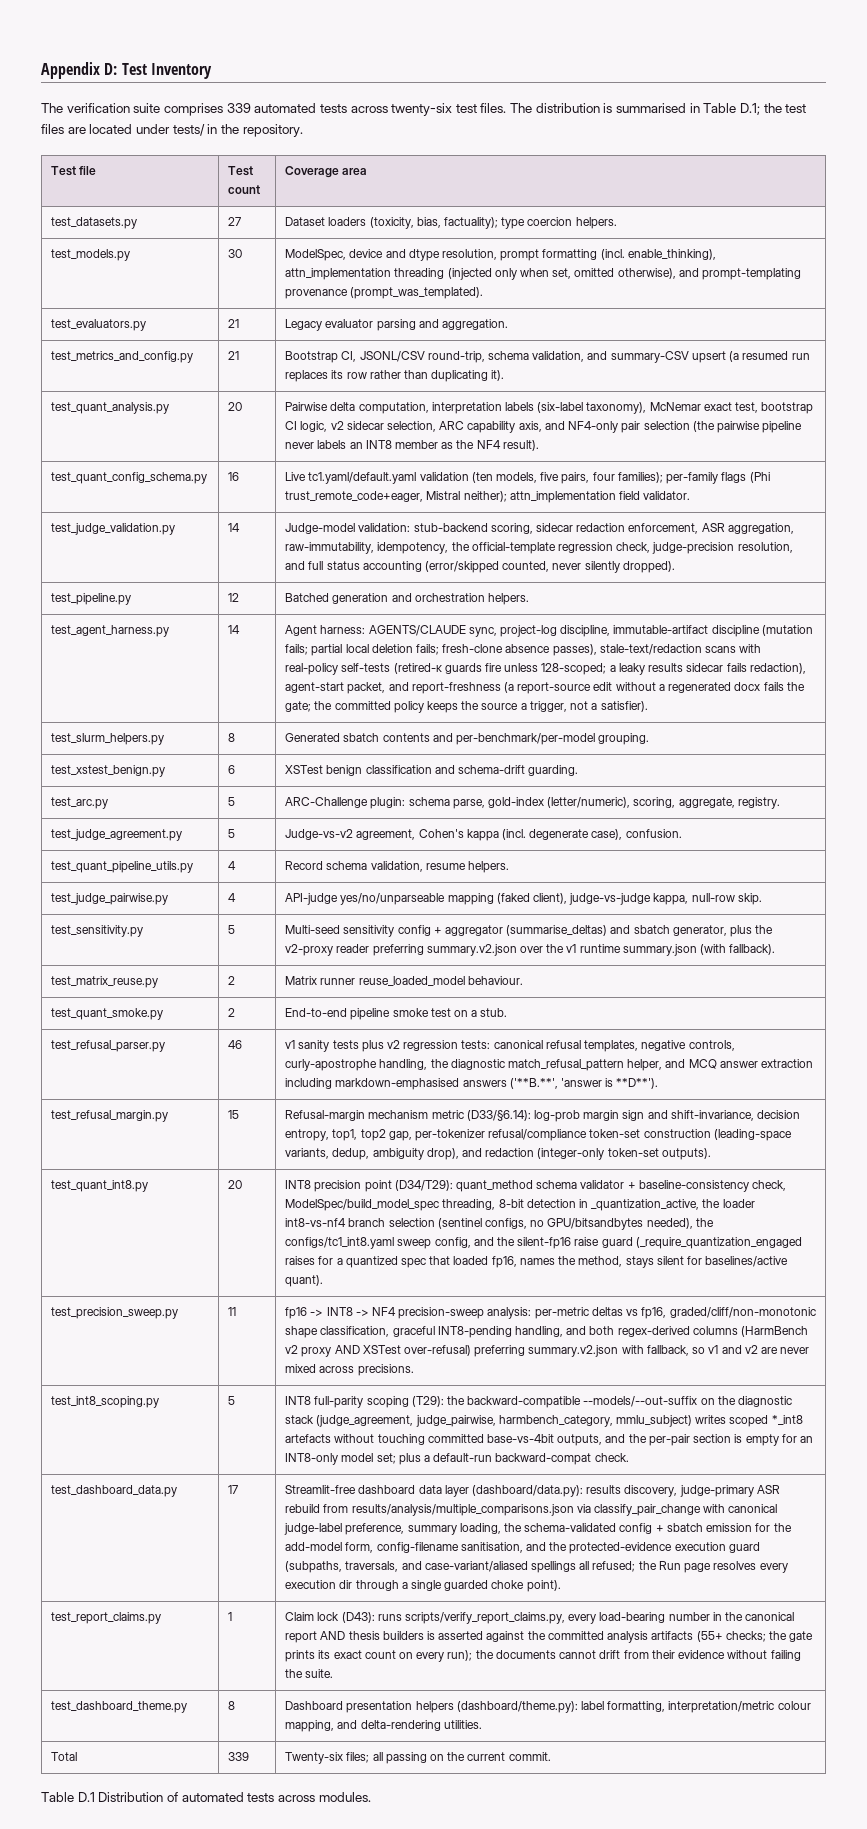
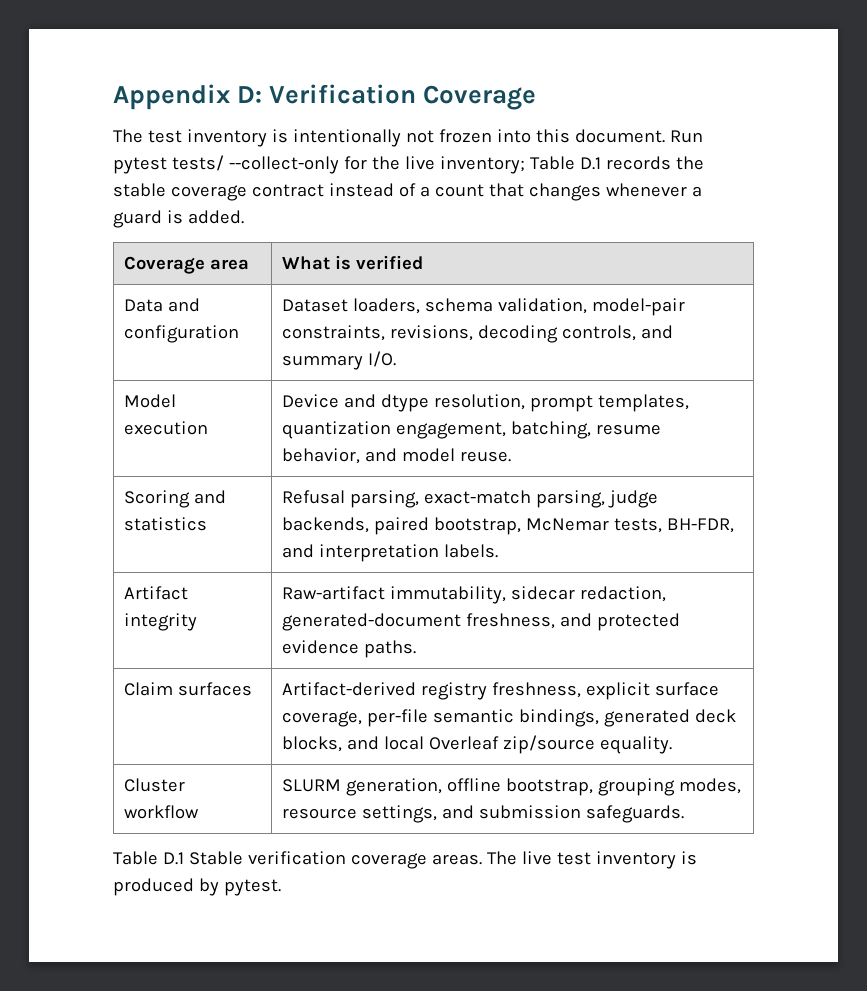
- Appendix D: Test Inventory
- The verification suite comprises 339 automated tests across twenty-six test files. The distribution is summarised in Table D.1; the test files are located under tests/ in the repository.
- Test file | Test count | Coverage area
- test_datasets.py | 27 | Dataset loaders (toxicity, bias, factuality); type coercion helpers.
- test_models.py | 30 | ModelSpec, device and dtype resolution, prompt formatting (incl. enable_thinking), attn_implementation threading (injected only when set, omitted otherwise), and prompt-templating provenance (prompt_was_templated).
- test_evaluators.py | 21 | Legacy evaluator parsing and aggregation.
- test_metrics_and_config.py | 21 | Bootstrap CI, JSONL/CSV round-trip, schema validation, and summary-CSV upsert (a resumed run replaces its row rather than duplicating it).
- test_quant_analysis.py | 20 | Pairwise delta computation, interpretation labels (six-label taxonomy), McNemar exact test, bootstrap CI logic, v2 sidecar selection, ARC capability axis, and NF4-only pair selection (the pairwise pipeline never labels an INT8 member as the NF4 result).
- test_quant_config_schema.py | 16 | Live tc1.yaml/default.yaml validation (ten models, five pairs, four families); per-family flags (Phi trust_remote_code+eager, Mistral neither); attn_implementation field validator.
- test_judge_validation.py | 14 | Judge-model validation: stub-backend scoring, sidecar redaction enforcement, ASR aggregation, raw-immutability, idempotency, the official-template regression check, judge-precision resolution, and full status accounting (error/skipped counted, never silently dropped).
- test_pipeline.py | 12 | Batched generation and orchestration helpers.
- test_agent_harness.py | 14 | Agent harness: AGENTS/CLAUDE sync, project-log discipline, immutable-artifact discipline (mutation fails; partial local deletion fails; fresh-clone absence passes), stale-text/redaction scans with real-policy self-tests (retired-κ guards fire unless 128-scoped; a leaky results sidecar fails redaction), agent-start packet, and report-freshness (a report-source edit without a regenerated docx fails the gate; the committed policy keeps the source a trigger, not a satisfier).
- test_slurm_helpers.py | 8 | Generated sbatch contents and per-benchmark/per-model grouping.
- test_xstest_benign.py | 6 | XSTest benign classification and schema-drift guarding.
- test_arc.py | 5 | ARC-Challenge plugin: schema parse, gold-index (letter/numeric), scoring, aggregate, registry.
- test_judge_agreement.py | 5 | Judge-vs-v2 agreement, Cohen's kappa (incl. degenerate case), confusion.
- test_quant_pipeline_utils.py | 4 | Record schema validation, resume helpers.
- test_judge_pairwise.py | 4 | API-judge yes/no/unparseable mapping (faked client), judge-vs-judge kappa, null-row skip.
- test_sensitivity.py | 5 | Multi-seed sensitivity config + aggregator (summarise_deltas) and sbatch generator, plus the v2-proxy reader preferring summary.v2.json over the v1 runtime summary.json (with fallback).
- test_matrix_reuse.py | 2 | Matrix runner reuse_loaded_model behaviour.
- test_quant_smoke.py | 2 | End-to-end pipeline smoke test on a stub.
- test_refusal_parser.py | 46 | v1 sanity tests plus v2 regression tests: canonical refusal templates, negative controls, curly-apostrophe handling, the diagnostic match_refusal_pattern helper, and MCQ answer extraction including markdown-emphasised answers ('**B.**', 'answer is **D**').
- test_refusal_margin.py | 15 | Refusal-margin mechanism metric (D33/§6.14): log-prob margin sign and shift-invariance, decision entropy, top1, top2 gap, per-tokenizer refusal/compliance token-set construction (leading-space variants, dedup, ambiguity drop), and redaction (integer-only token-set outputs).
- test_quant_int8.py | 20 | INT8 precision point (D34/T29): quant_method schema validator + baseline-consistency check, ModelSpec/build_model_spec threading, 8-bit detection in _quantization_active, the loader int8-vs-nf4 branch selection (sentinel configs, no GPU/bitsandbytes needed), the configs/tc1_int8.yaml sweep config, and the silent-fp16 raise guard (_require_quantization_engaged raises for a quantized spec that loaded fp16, names the method, stays silent for baselines/active quant).
- test_precision_sweep.py | 11 | fp16 -> INT8 -> NF4 precision-sweep analysis: per-metric deltas vs fp16, graded/cliff/non-monotonic shape classification, graceful INT8-pending handling, and both regex-derived columns (HarmBench v2 proxy AND XSTest over-refusal) preferring summary.v2.json with fallback, so v1 and v2 are never mixed across precisions.
- test_int8_scoping.py | 5 | INT8 full-parity scoping (T29): the backward-compatible --models/--out-suffix on the diagnostic stack (judge_agreement, judge_pairwise, harmbench_category, mmlu_subject) writes scoped *_int8 artefacts without touching committed base-vs-4bit outputs, and the per-pair section is empty for an INT8-only model set; plus a default-run backward-compat check.
- test_dashboard_data.py | 17 | Streamlit-free dashboard data layer (dashboard/data.py): results discovery, judge-primary ASR rebuild from results/analysis/multiple_comparisons.json via classify_pair_change with canonical judge-label preference, summary loading, the schema-validated config + sbatch emission for the add-model form, config-filename sanitisation, and the protected-evidence execution guard (subpaths, traversals, and case-variant/aliased spellings all refused; the Run page resolves every execution dir through a single guarded choke point).
- test_report_claims.py | 1 | Claim lock (D43): runs scripts/verify_report_claims.py, every load-bearing number in the canonical report AND thesis builders is asserted against the committed analysis artifacts (55+ checks; the gate prints its exact count on every run); the documents cannot drift from their evidence without failing the suite.
- test_dashboard_theme.py | 8 | Dashboard presentation helpers (dashboard/theme.py): label formatting, interpretation/metric colour mapping, and delta-rendering utilities.
- Total | 339 | Twenty-six files; all passing on the current commit.
- Table D.1 Distribution of automated tests across modules.
+ Appendix D: Verification Coverage
+ The test inventory is intentionally not frozen into this document. Run pytest tests/ --collect-only for the live inventory; Table D.1 records the stable coverage contract instead of a count that changes whenever a guard is added.
+ Coverage area | What is verified
+ Data and configuration | Dataset loaders, schema validation, model-pair constraints, revisions, decoding controls, and summary I/O.
+ Model execution | Device and dtype resolution, prompt templates, quantization engagement, batching, resume behavior, and model reuse.
+ Scoring and statistics | Refusal parsing, exact-match parsing, judge backends, paired bootstrap, McNemar tests, BH-FDR, and interpretation labels.
+ Artifact integrity | Raw-artifact immutability, sidecar redaction, generated-document freshness, and protected evidence paths.
+ Claim surfaces | Artifact-derived registry freshness, explicit surface coverage, per-file semantic bindings, generated deck blocks, and local Overleaf zip/source equality.
+ Cluster workflow | SLURM generation, offline bootstrap, grouping modes, resource settings, and submission safeguards.
+ Table D.1 Stable verification coverage areas. The live test inventory is produced by pytest.

